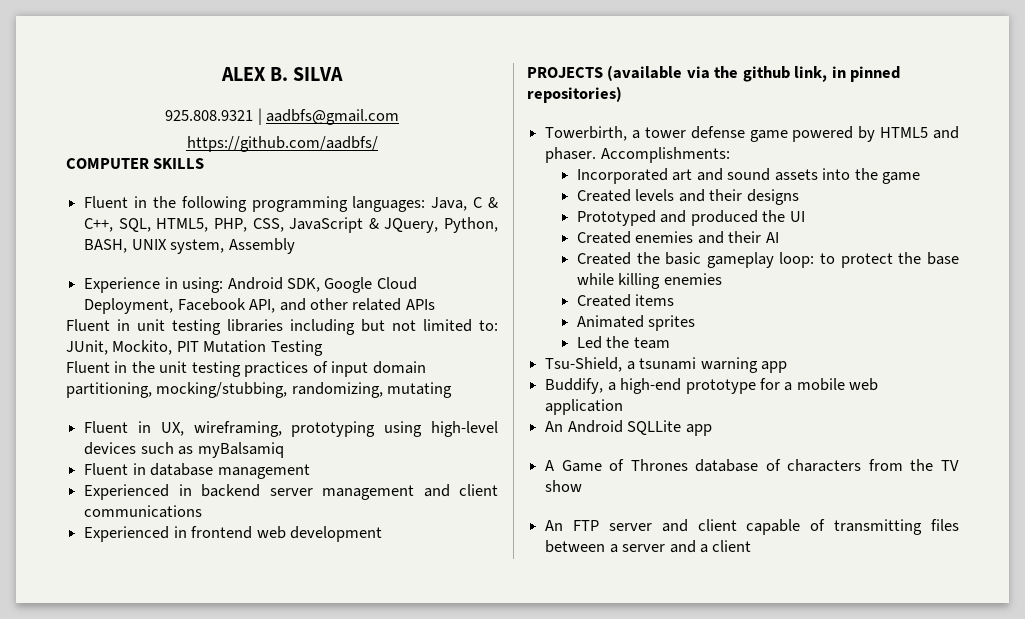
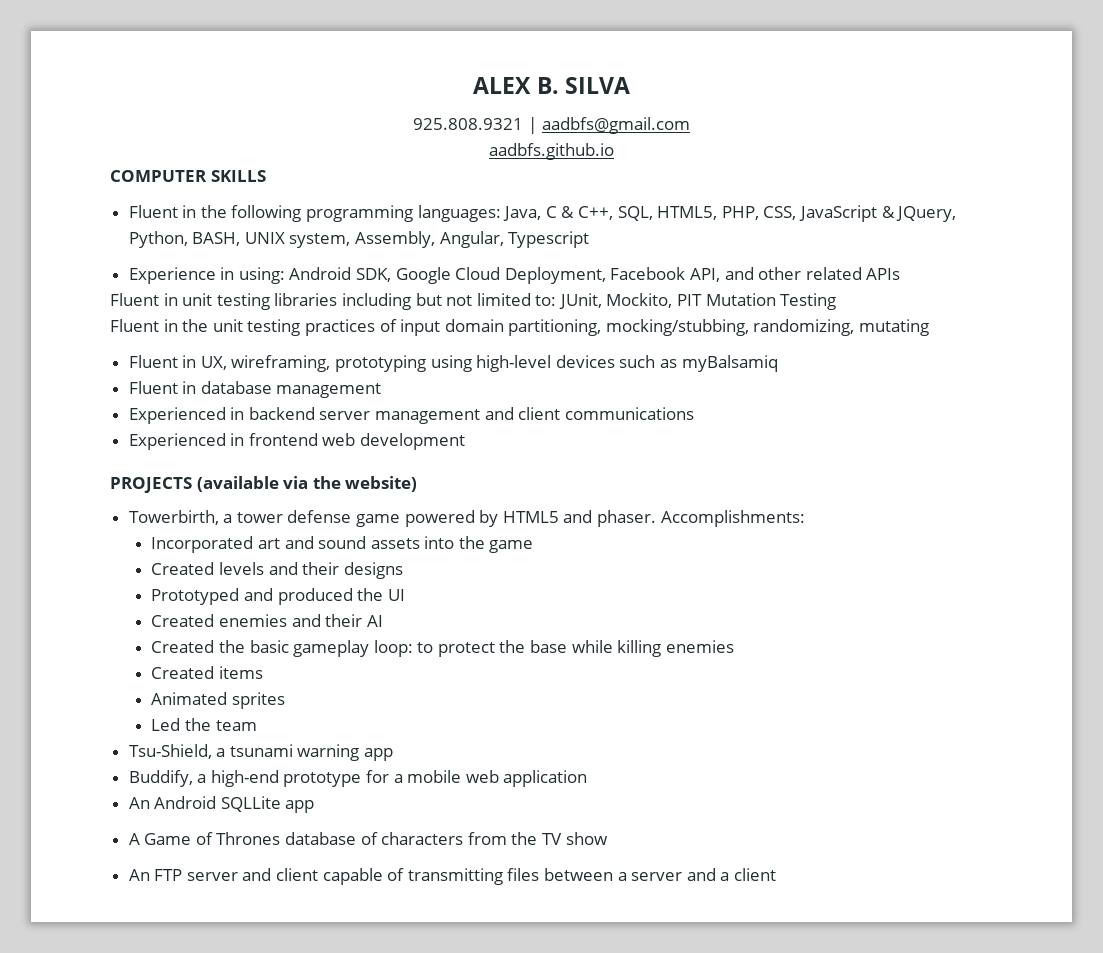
- https://github.com/aadbfs/
+ aadbfs.github.io
- Fluent in the following programming languages: Java, C & C++, SQL, HTML5, PHP, CSS, JavaScript & JQuery, Python, BASH, UNIX system, Assembly
+ Fluent in the following programming languages: Java, C & C++, SQL, HTML5, PHP, CSS, JavaScript & JQuery, Python, BASH, UNIX system, Assembly, Angular, Typescript
- PROJECTS (available via the github link, in pinned repositories)
+ PROJECTS (available via the website)

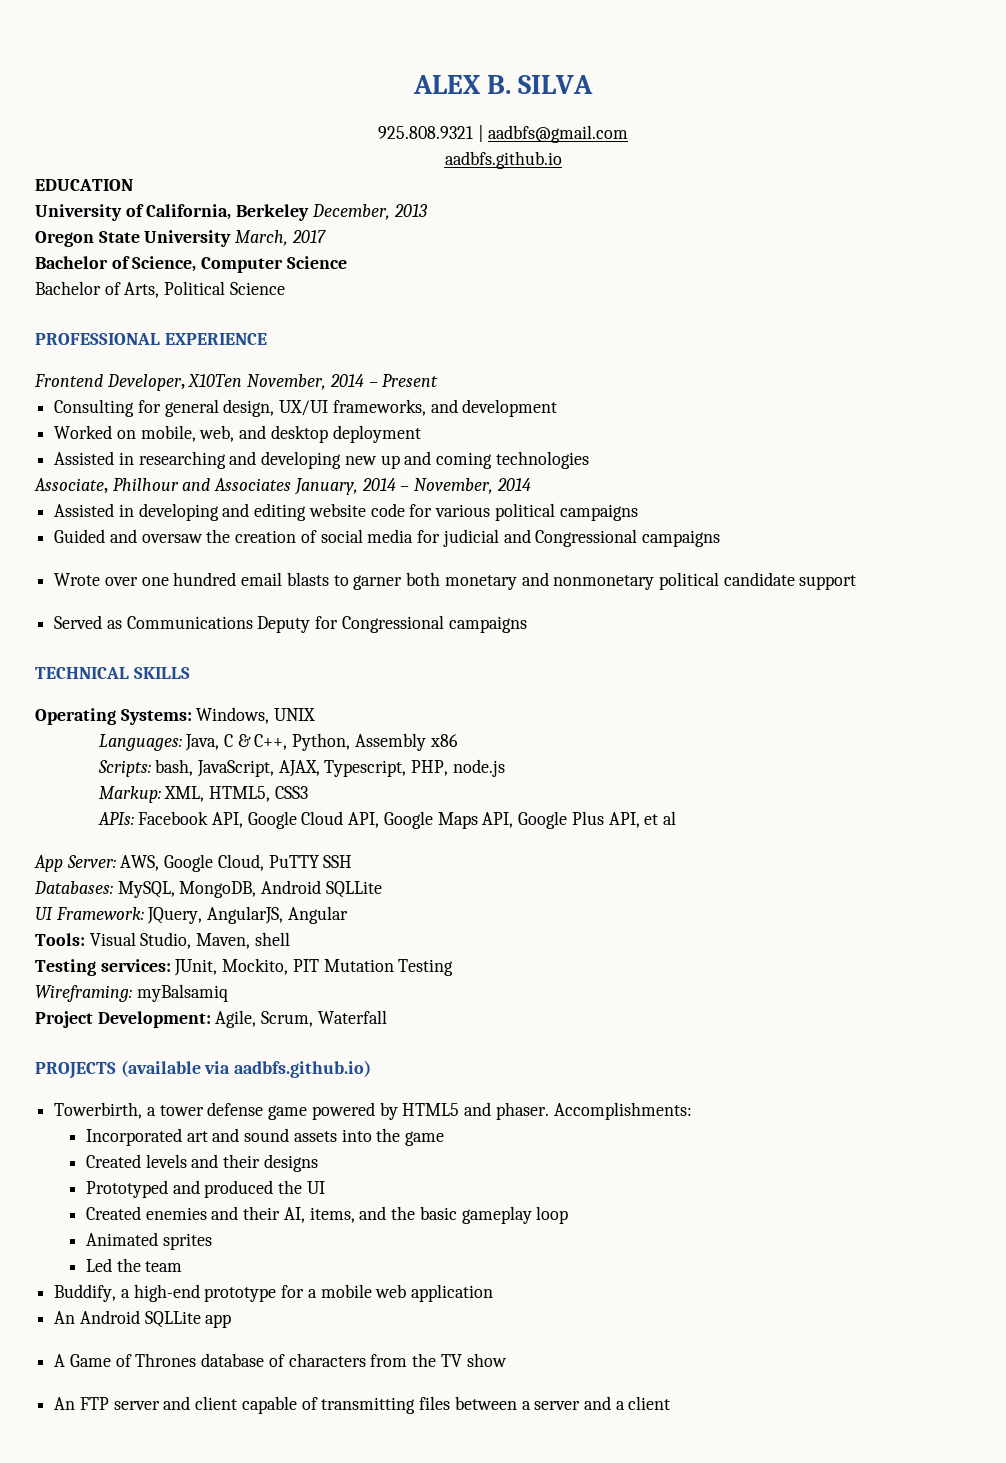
- COMPUTER SKILLS
- Fluent in the following programming languages: Java, C & C++, SQL, HTML5, PHP, CSS, JavaScript & JQuery, Python, BASH, UNIX system, Assembly, Angular, Typescript
- Experience in using: Android SDK, Google Cloud Deployment, Facebook API, and other related APIs
- Fluent in unit testing libraries including but not limited to: JUnit, Mockito, PIT Mutation Testing
+ EDUCATION
+ University of California, Berkeley December, 2013
+ Oregon State University March, 2017
+ Bachelor of Science, Computer Science
+ Bachelor of Arts, Political Science
+ PROFESSIONAL EXPERIENCE
+ Frontend Developer, X10Ten November, 2014 – Present
+ Consulting for general design, UX/UI frameworks, and development
+ Worked on mobile, web, and desktop deployment
+ Assisted in researching and developing new up and coming technologies
+ Associate, Philhour and Associates January, 2014 – November, 2014
+ Assisted in developing and editing website code for various political campaigns
+ Guided and oversaw the creation of social media for judicial and Congressional campaigns
+ Wrote over one hundred email blasts to garner both monetary and nonmonetary political candidate support
+ Served as Communications Deputy for Congressional campaigns
+ TECHNICAL SKILLS
+ Operating Systems: Windows, UNIX
+ Languages: Java, C & C++, Python, Assembly x86
+ Scripts: bash, JavaScript, AJAX, Typescript, PHP, node.js
+ Markup: XML, HTML5, CSS3
+ APIs: Facebook API, Google Cloud API, Google Maps API, Google Plus API, et al
+ App Server: AWS, Google Cloud, PuTTY SSH
+ Databases: MySQL, MongoDB, Android SQLLite
+ UI Framework: JQuery, AngularJS, Angular
+ Tools: Visual Studio, Maven, shell
+ Testing services: JUnit, Mockito, PIT Mutation Testing
- Fluent in the unit testing practices of input domain partitioning, mocking/stubbing, randomizing, mutating
- Fluent in UX, wireframing, prototyping using high-level devices such as myBalsamiq
- Fluent in database management
- Experienced in backend server management and client communications
- Experienced in frontend web development
+ Wireframing: myBalsamiq
+ Project Development: Agile, Scrum, Waterfall
- PROJECTS (available via the website)
+ PROJECTS (available via aadbfs.github.io)
- Created enemies and their AI
- Created the basic gameplay loop: to protect the base while killing enemies
- Created items
+ Created enemies and their AI, items, and the basic gameplay loop
- Tsu-Shield, a tsunami warning app

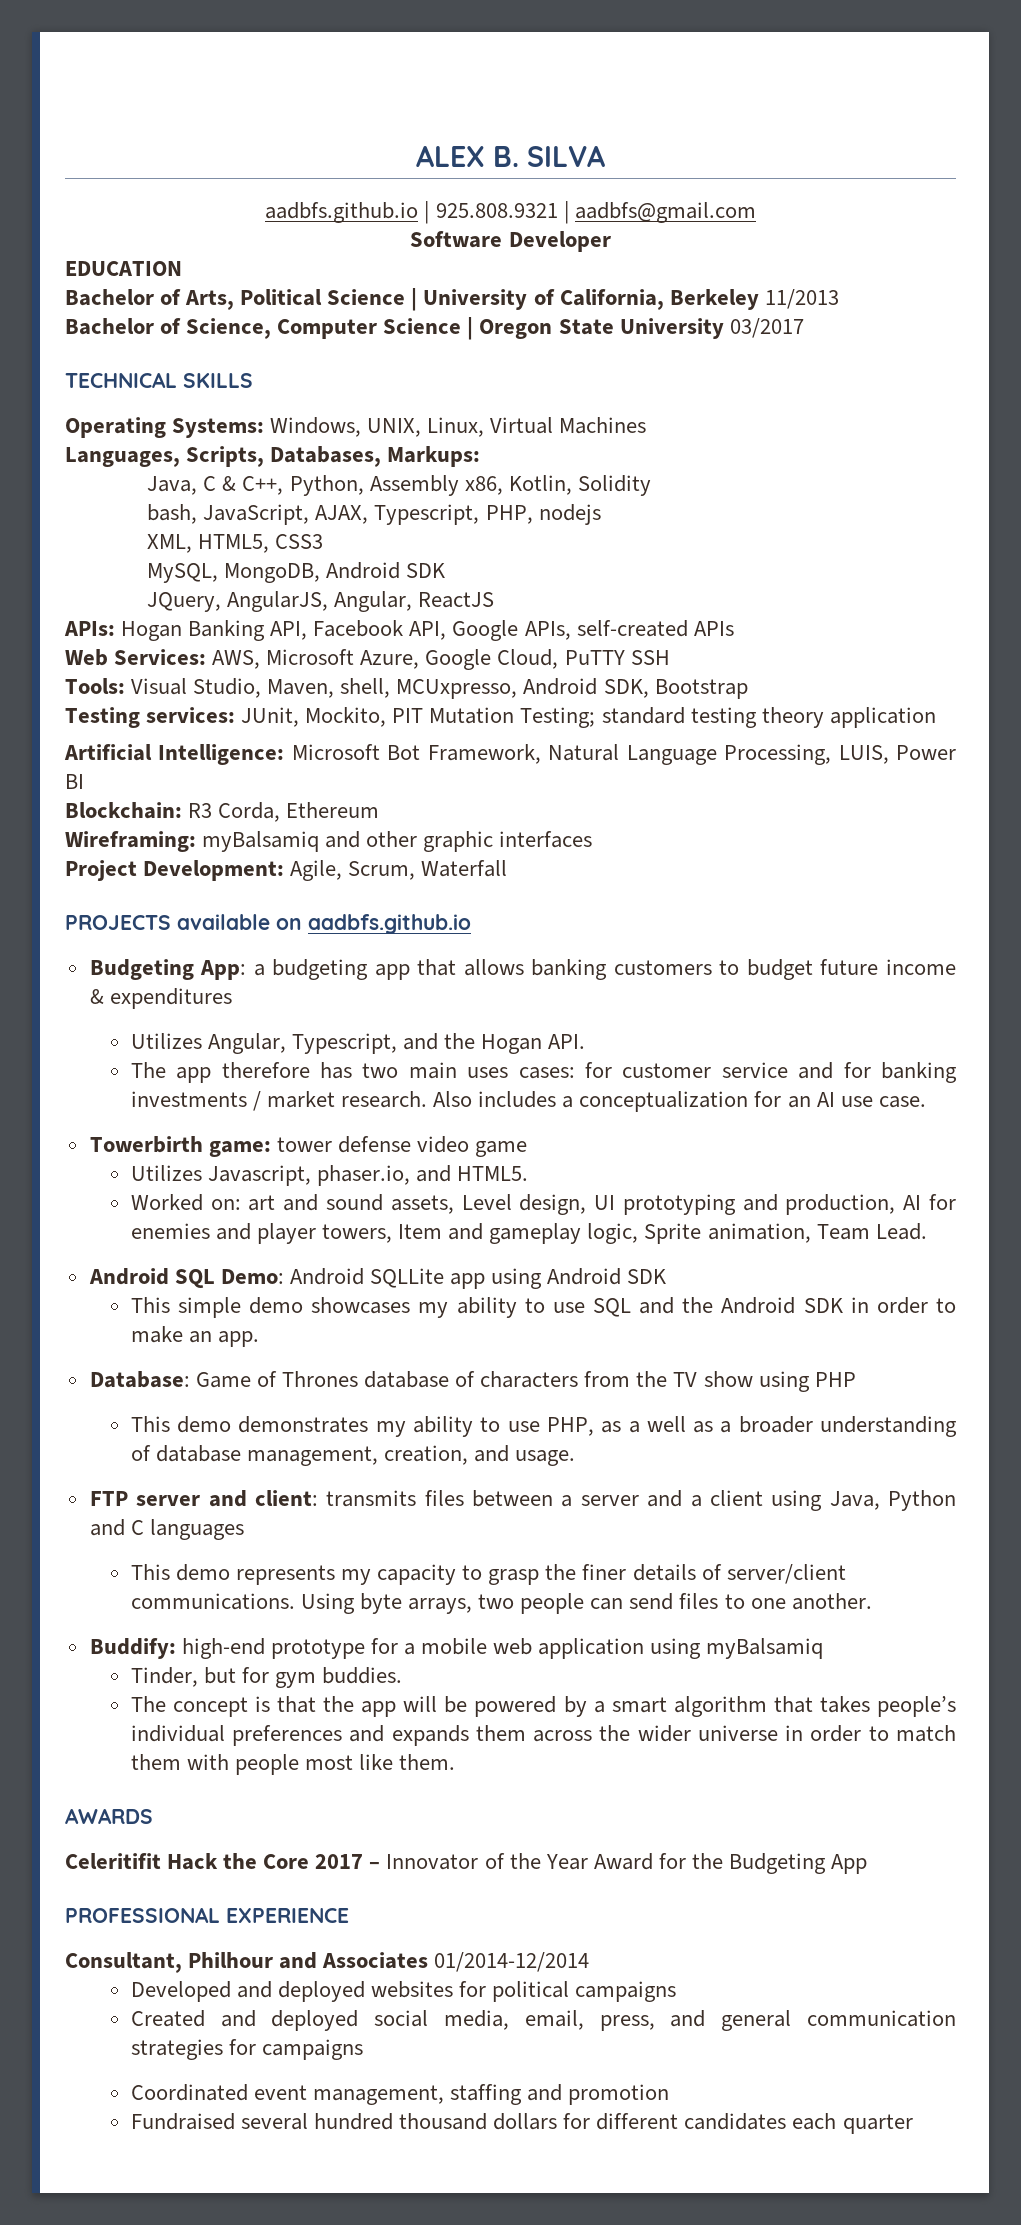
- 925.808.9321 | aadbfs@gmail.com
+ aadbfs.github.io | 925.808.9321 | aadbfs@gmail.com
- aadbfs.github.io
+ Software Developer
- University of California, Berkeley December, 2013
- Oregon State University March, 2017
+ Bachelor of Arts, Political Science | University of California, Berkeley 11/2013
- Bachelor of Science, Computer Science
- Bachelor of Arts, Political Science
- PROFESSIONAL EXPERIENCE
- Frontend Developer, X10Ten November, 2014 – Present
- Consulting for general design, UX/UI frameworks, and development
- Worked on mobile, web, and desktop deployment
- Assisted in researching and developing new up and coming technologies
- Associate, Philhour and Associates January, 2014 – November, 2014
- Assisted in developing and editing website code for various political campaigns
- Guided and oversaw the creation of social media for judicial and Congressional campaigns
- Wrote over one hundred email blasts to garner both monetary and nonmonetary political candidate support
- Served as Communications Deputy for Congressional campaigns
+ Bachelor of Science, Computer Science | Oregon State University 03/2017
- Operating Systems: Windows, UNIX
- Languages: Java, C & C++, Python, Assembly x86
- Scripts: bash, JavaScript, AJAX, Typescript, PHP, node.js
- Markup: XML, HTML5, CSS3
+ Operating Systems: Windows, UNIX, Linux, Virtual Machines
+ Languages, Scripts, Databases, Markups:
+ Java, C & C++, Python, Assembly x86, Kotlin, Solidity
+ bash, JavaScript, AJAX, Typescript, PHP, nodejs
+ XML, HTML5, CSS3
- APIs: Facebook API, Google Cloud API, Google Maps API, Google Plus API, et al
- App Server: AWS, Google Cloud, PuTTY SSH
- Databases: MySQL, MongoDB, Android SQLLite
- UI Framework: JQuery, AngularJS, Angular
+ MySQL, MongoDB, Android SDK
+ JQuery, AngularJS, Angular, ReactJS
+ APIs: Hogan Banking API, Facebook API, Google APIs, self-created APIs
+ Web Services: AWS, Microsoft Azure, Google Cloud, PuTTY SSH
- Tools: Visual Studio, Maven, shell
+ Tools: Visual Studio, Maven, shell, MCUxpresso, Android SDK, Bootstrap
- Testing services: JUnit, Mockito, PIT Mutation Testing
- Wireframing: myBalsamiq
+ Testing services: JUnit, Mockito, PIT Mutation Testing; standard testing theory application
+ Artificial Intelligence: Microsoft Bot Framework, Natural Language Processing, LUIS, Power BI
+ Blockchain: R3 Corda, Ethereum
+ Wireframing: myBalsamiq and other graphic interfaces
- PROJECTS (available via aadbfs.github.io)
- Towerbirth, a tower defense game powered by HTML5 and phaser. Accomplishments:
- Incorporated art and sound assets into the game
- Created levels and their designs
- Prototyped and produced the UI
- Created enemies and their AI, items, and the basic gameplay loop
- Animated sprites
- Led the team
- Buddify, a high-end prototype for a mobile web application
- An Android SQLLite app
- A Game of Thrones database of characters from the TV show
- An FTP server and client capable of transmitting files between a server and a client
+ PROJECTS available on aadbfs.github.io
+ Budgeting App: a budgeting app that allows banking customers to budget future income & expenditures
+ Utilizes Angular, Typescript, and the Hogan API.
+ The app therefore has two main uses cases: for customer service and for banking investments / market research. Also includes a conceptualization for an AI use case.
+ Towerbirth game: tower defense video game
+ Utilizes Javascript, phaser.io, and HTML5.
+ Worked on: art and sound assets, Level design, UI prototyping and production, AI for enemies and player towers, Item and gameplay logic, Sprite animation, Team Lead.
+ Android SQL Demo: Android SQLLite app using Android SDK
+ This simple demo showcases my ability to use SQL and the Android SDK in order to make an app.
+ Database: Game of Thrones database of characters from the TV show using PHP
+ This demo demonstrates my ability to use PHP, as a well as a broader understanding of database management, creation, and usage.
+ FTP server and client: transmits files between a server and a client using Java, Python and C languages
+ This demo represents my capacity to grasp the finer details of server/client communications. Using byte arrays, two people can send files to one another.
+ Buddify: high-end prototype for a mobile web application using myBalsamiq
+ Tinder, but for gym buddies.
+ The concept is that the app will be powered by a smart algorithm that takes people’s individual preferences and expands them across the wider universe in order to match them with people most like them.
+ AWARDS
+ Celeritifit Hack the Core 2017 – Innovator of the Year Award for the Budgeting App
+ PROFESSIONAL EXPERIENCE
+ Consultant, Philhour and Associates 01/2014-12/2014
+ Developed and deployed websites for political campaigns
+ Created and deployed social media, email, press, and general communication strategies for campaigns
+ Coordinated event management, staffing and promotion
+ Fundraised several hundred thousand dollars for different candidates each quarter

